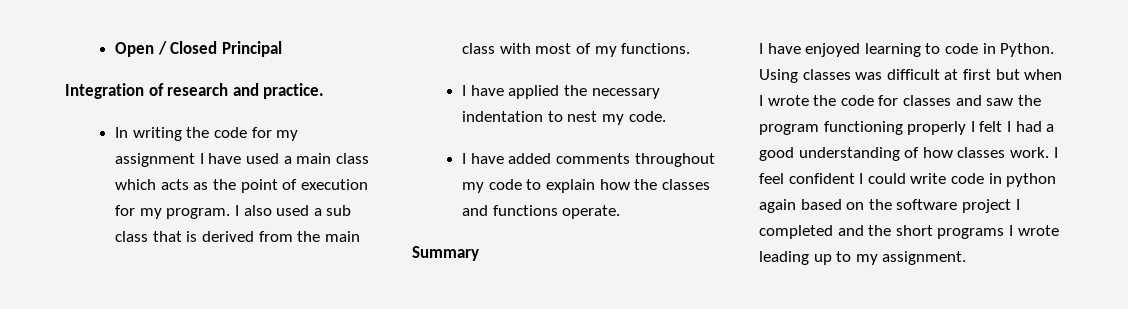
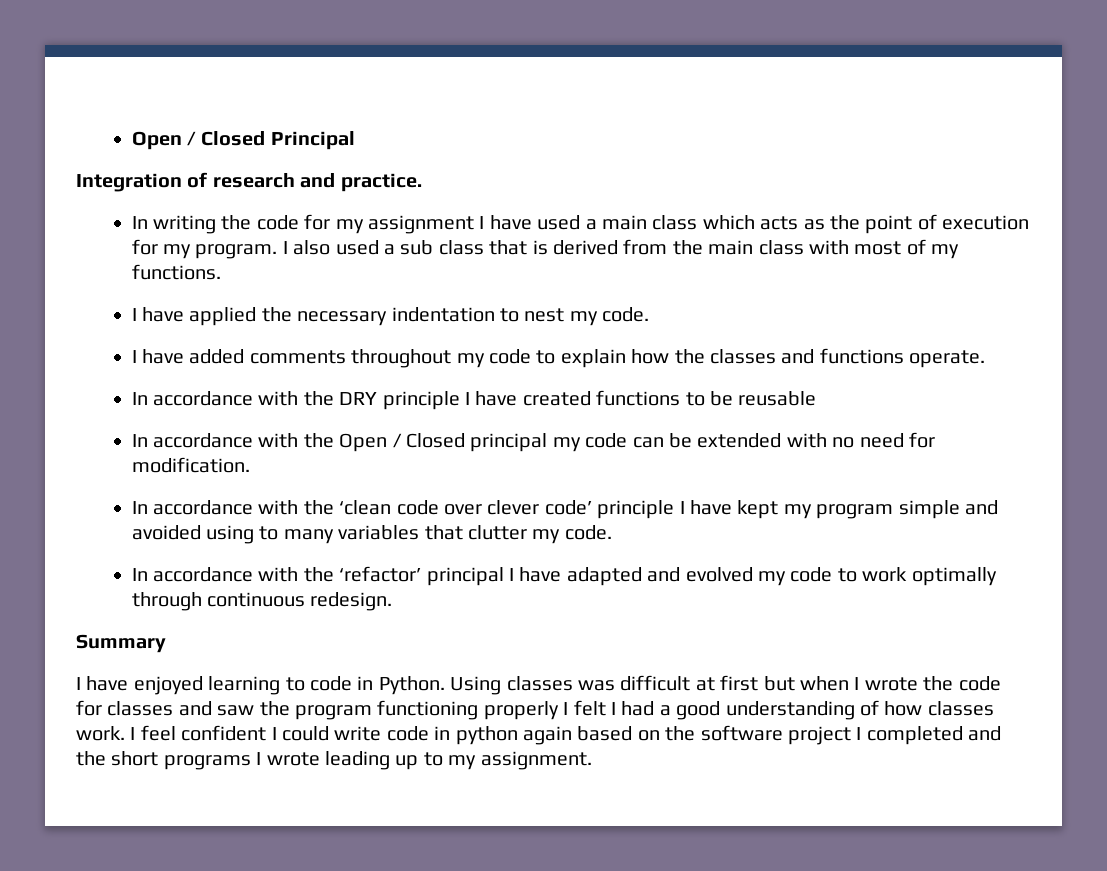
+ In accordance with the DRY principle I have created functions to be reusable
+ In accordance with the Open / Closed principal my code can be extended with no need for modification.
+ In accordance with the ‘clean code over clever code’ principle I have kept my program simple and avoided using to many variables that clutter my code.
+ In accordance with the ‘refactor’ principal I have adapted and evolved my code to work optimally through continuous redesign.

